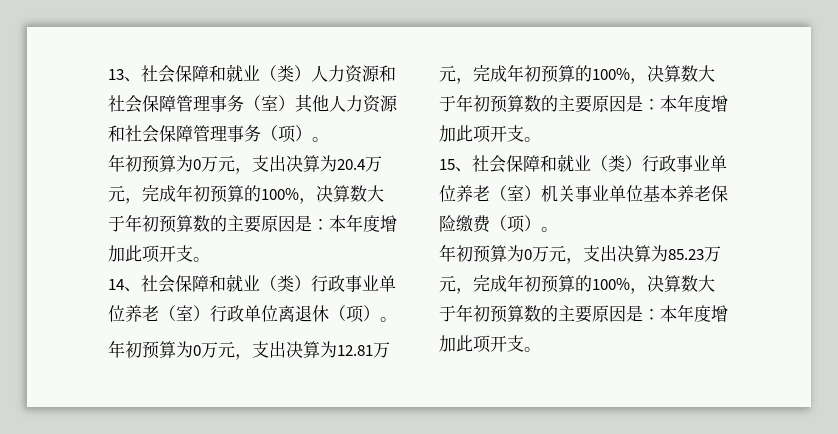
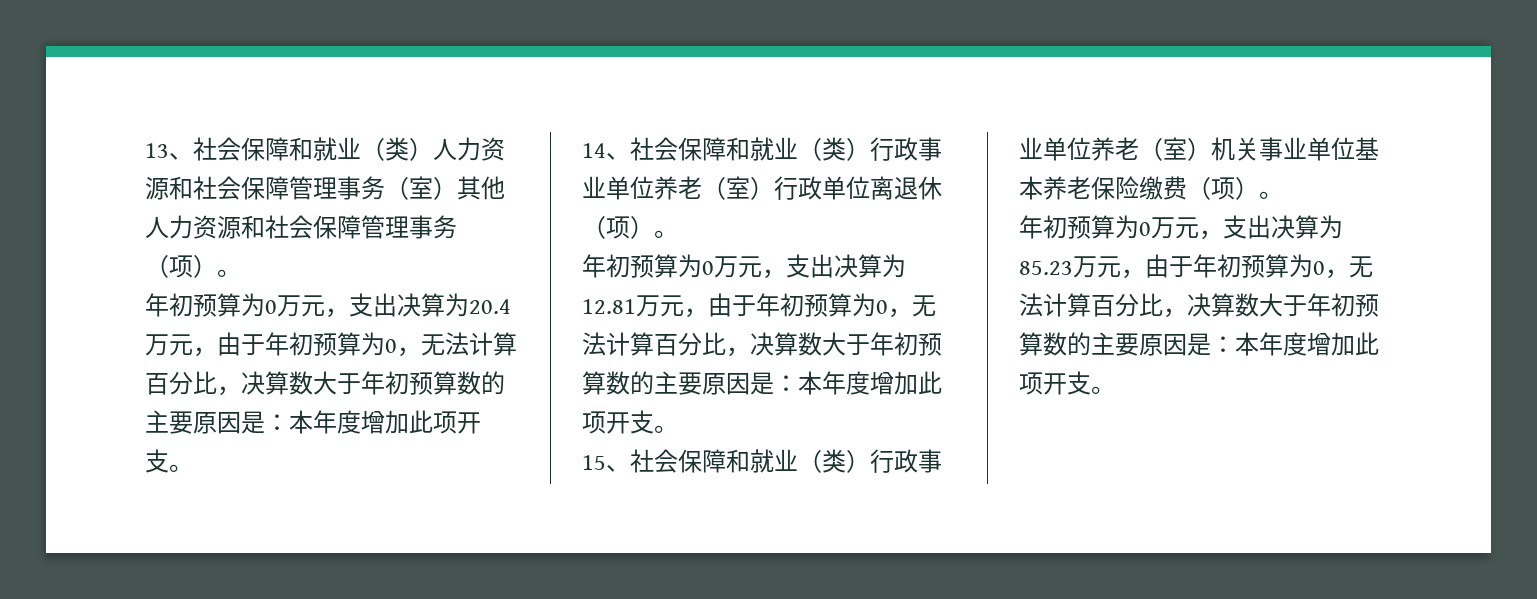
- 年初预算为0万元，支出决算为20.4万元，完成年初预算的100%，决算数大于年初预算数的主要原因是：本年度增加此项开支。
+ 年初预算为0万元，支出决算为20.4万元，由于年初预算为0，无法计算百分比，决算数大于年初预算数的主要原因是：本年度增加此项开支。
- 年初预算为0万元，支出决算为12.81万元，完成年初预算的100%，决算数大于年初预算数的主要原因是：本年度增加此项开支。
+ 年初预算为0万元，支出决算为12.81万元，由于年初预算为0，无法计算百分比，决算数大于年初预算数的主要原因是：本年度增加此项开支。
- 年初预算为0万元，支出决算为85.23万元，完成年初预算的100%，决算数大于年初预算数的主要原因是：本年度增加此项开支。
+ 年初预算为0万元，支出决算为85.23万元，由于年初预算为0，无法计算百分比，决算数大于年初预算数的主要原因是：本年度增加此项开支。

